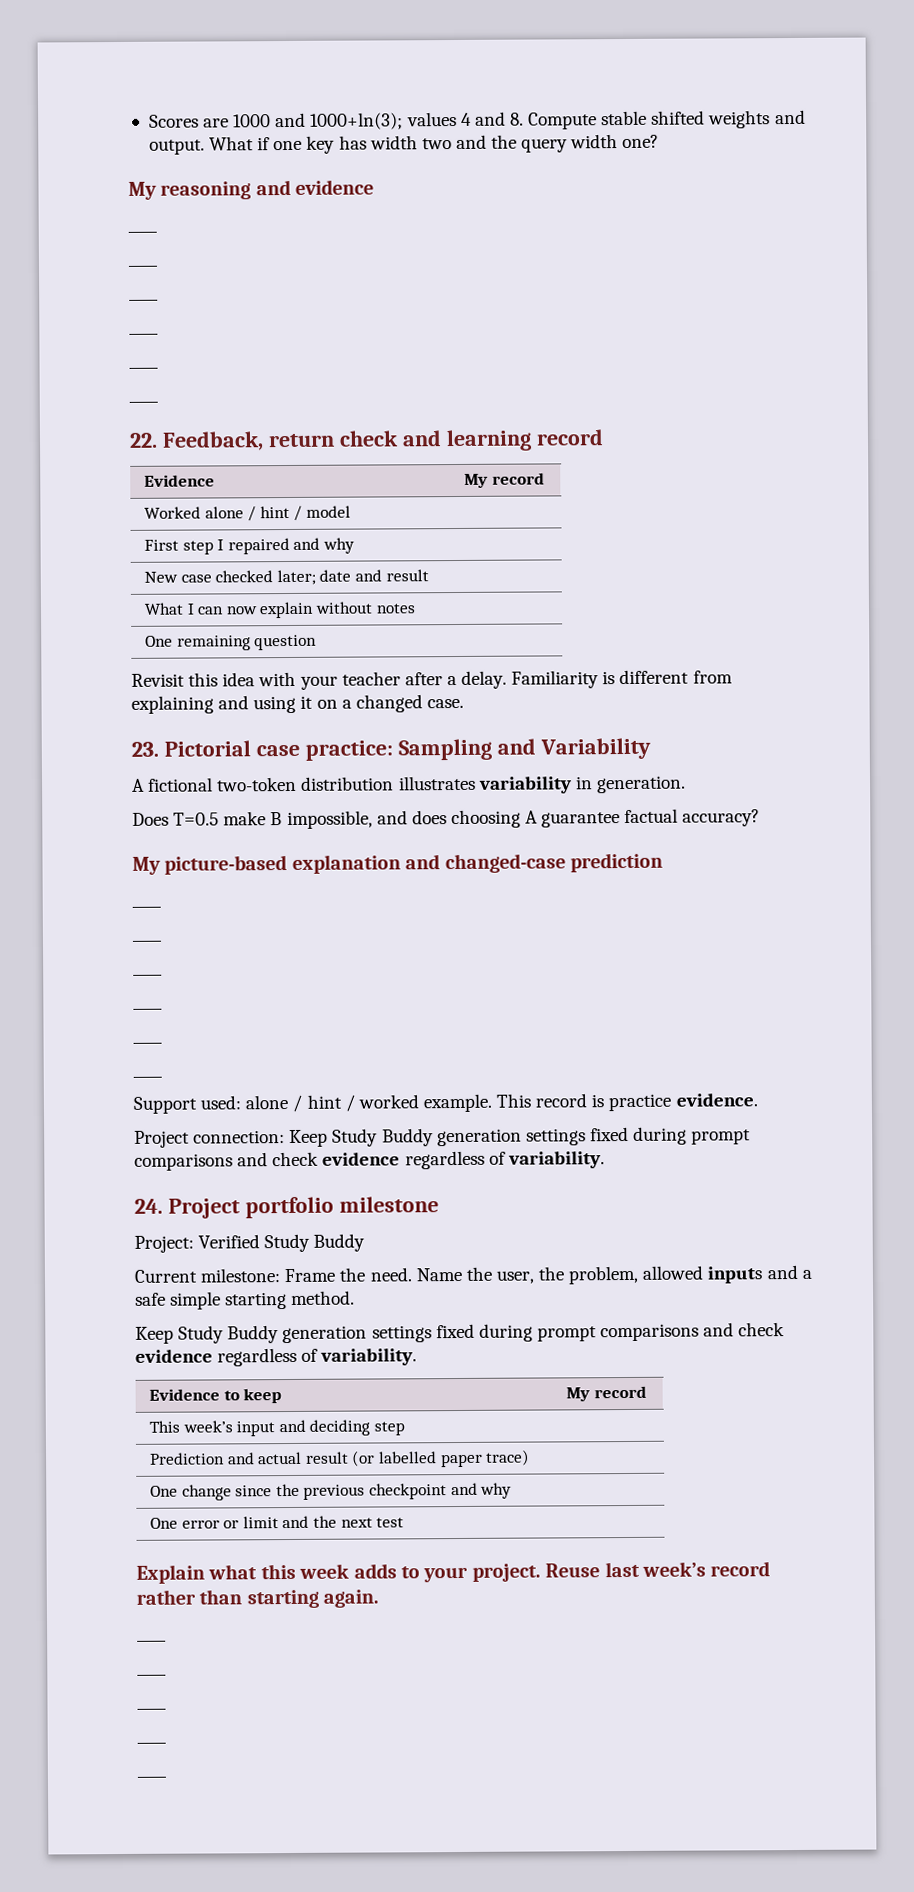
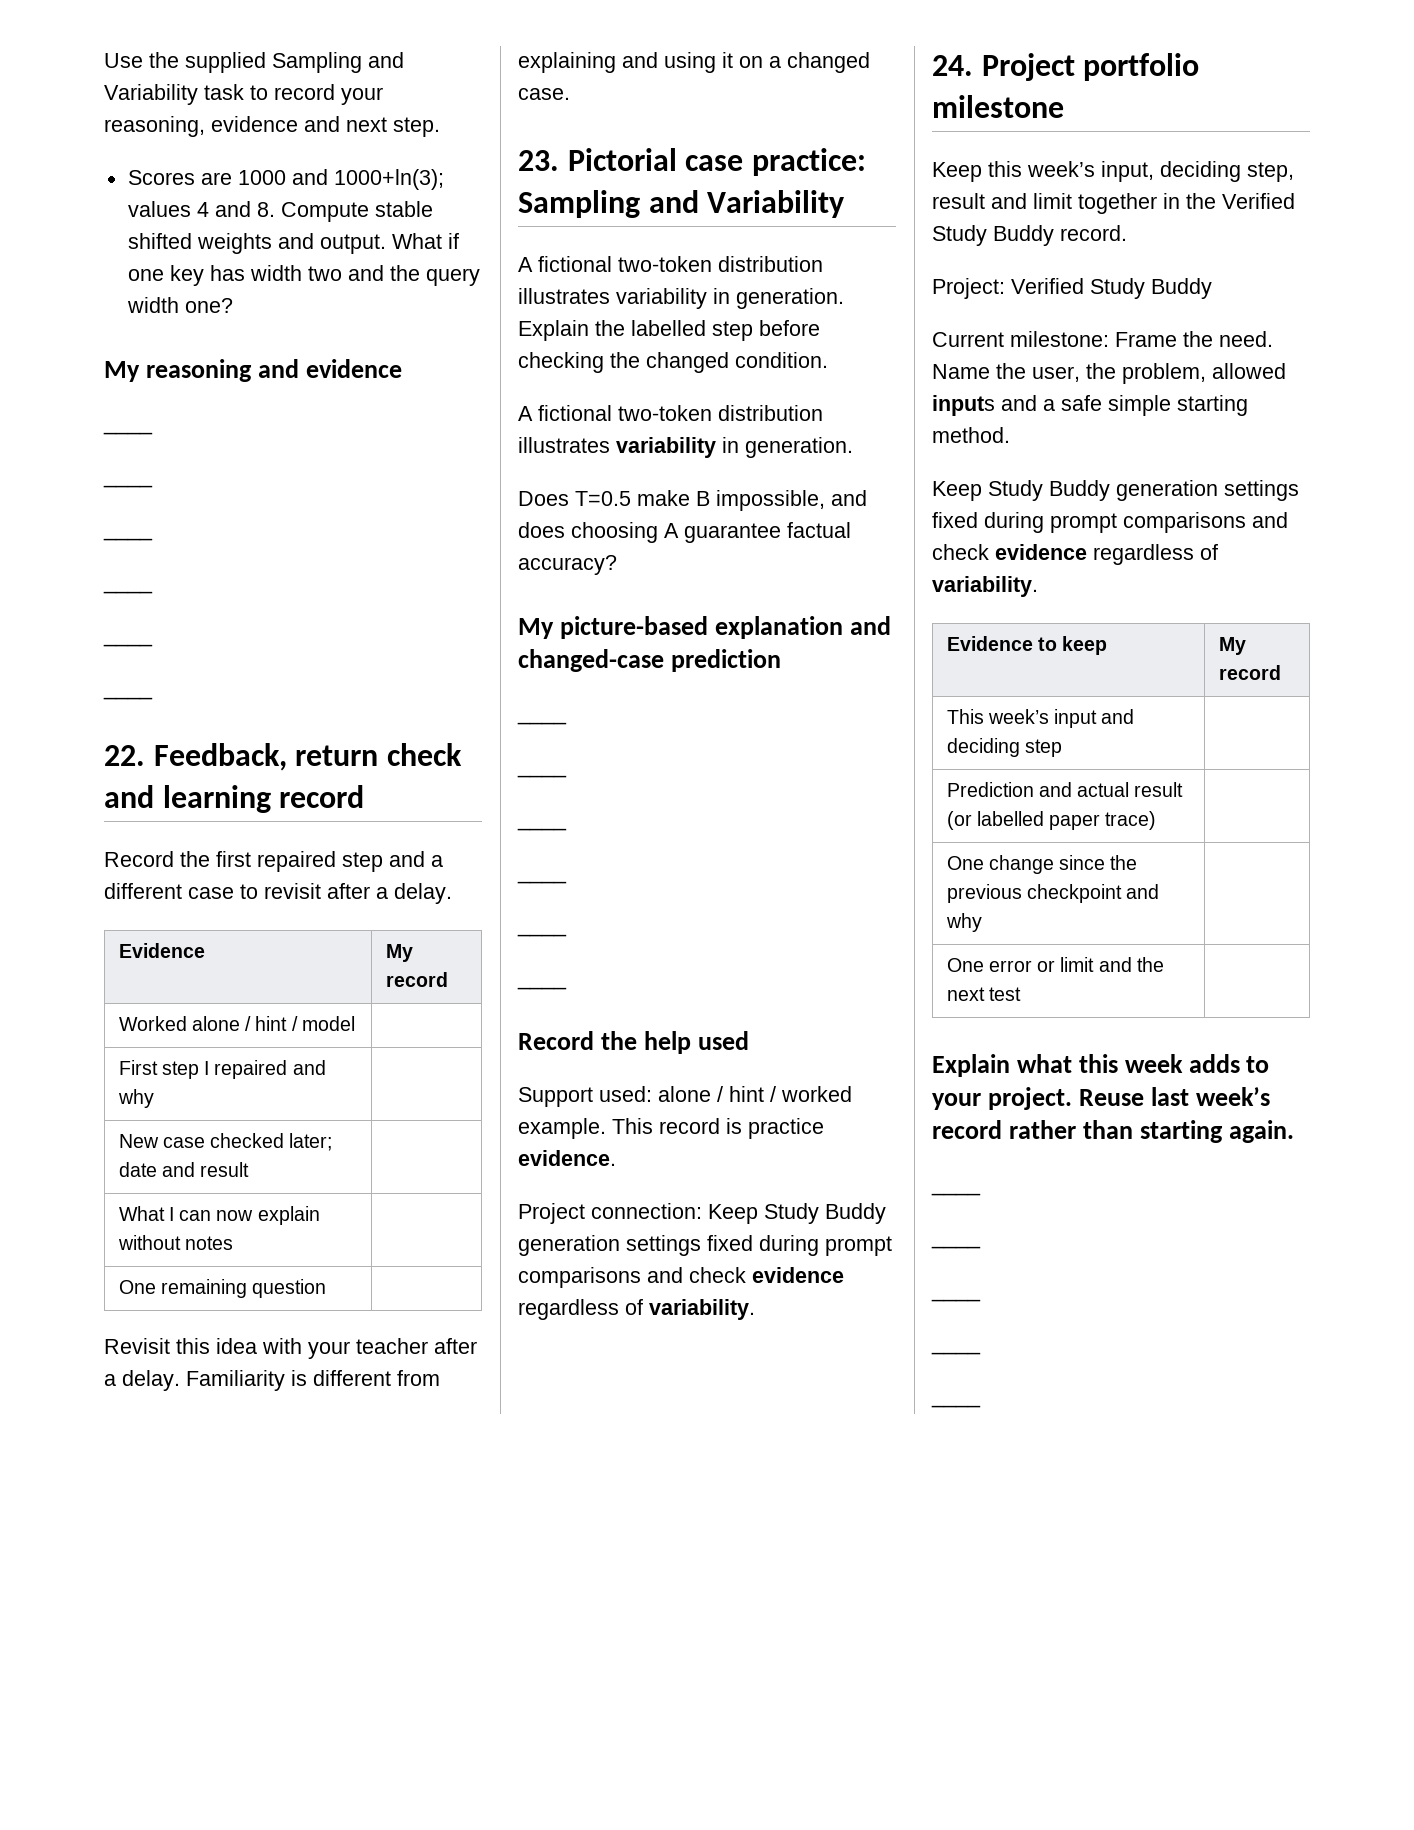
+ Use the supplied Sampling and Variability task to record your reasoning, evidence and next step.
+ Record the first repaired step and a different case to revisit after a delay.
+ A fictional two-token distribution illustrates variability in generation. Explain the labelled step before checking the changed condition.
+ Record the help used
+ Keep this week’s input, deciding step, result and limit together in the Verified Study Buddy record.

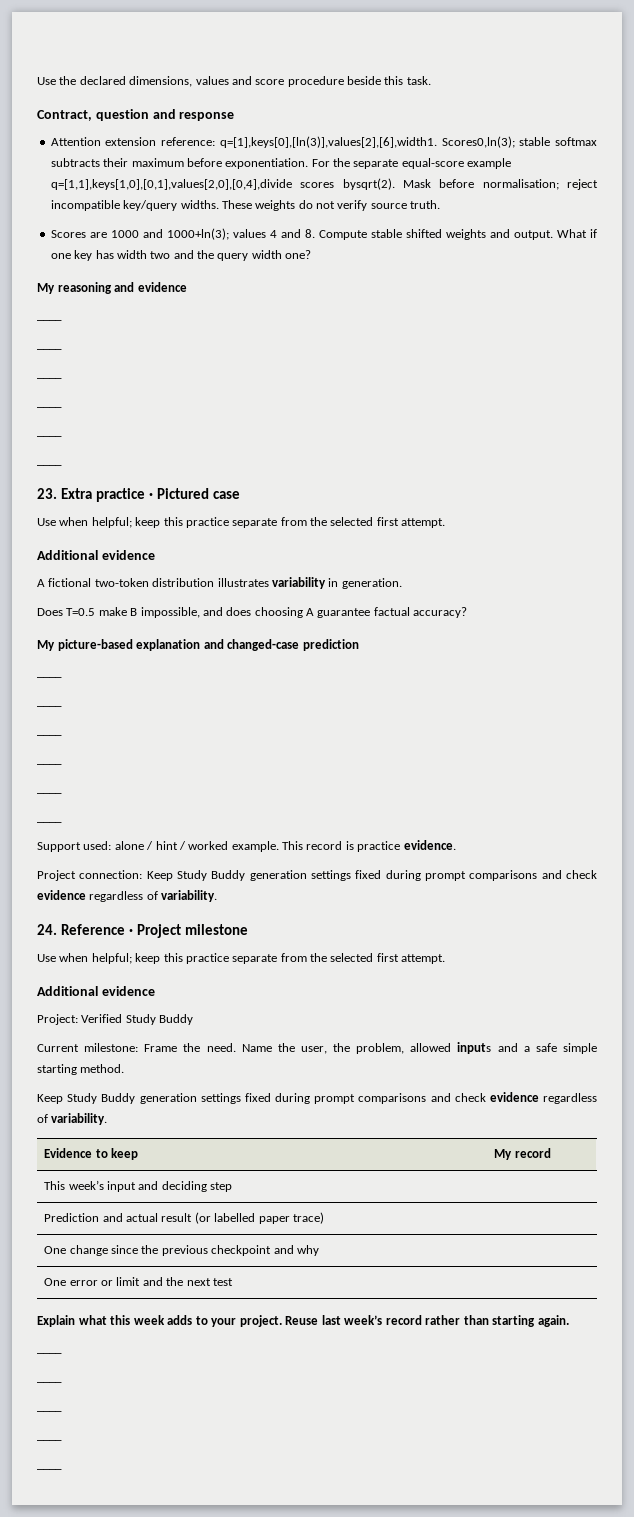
- Use the supplied Sampling and Variability task to record your reasoning, evidence and next step.
+ Use the declared dimensions, values and score procedure beside this task.
+ Contract, question and response
+ Attention extension reference: q=[1],keys[0],[ln(3)],values[2],[6],width1. Scores0,ln(3); stable softmax subtracts their maximum before exponentiation. For the separate equal-score example q=[1,1],keys[1,0],[0,1],values[2,0],[0,4],divide scores bysqrt(2). Mask before normalisation; reject incompatible key/query widths. These weights do not verify source truth.
- 22. Feedback, return check and learning record
- Record the first repaired step and a different case to revisit after a delay.
- Evidence | My record
- Worked alone / hint / model |
- First step I repaired and why |
- New case checked later; date and result |
- What I can now explain without notes |
- One remaining question |
- Revisit this idea with your teacher after a delay. Familiarity is different from explaining and using it on a changed case.
- 23. Pictorial case practice: Sampling and Variability
- A fictional two-token distribution illustrates variability in generation. Explain the labelled step before checking the changed condition.
+ 23. Extra practice · Pictured case
+ Use when helpful; keep this practice separate from the selected first attempt.
+ Additional evidence
- Record the help used
- 24. Project portfolio milestone
- Keep this week’s input, deciding step, result and limit together in the Verified Study Buddy record.
+ 24. Reference · Project milestone
+ Use when helpful; keep this practice separate from the selected first attempt.
+ Additional evidence

